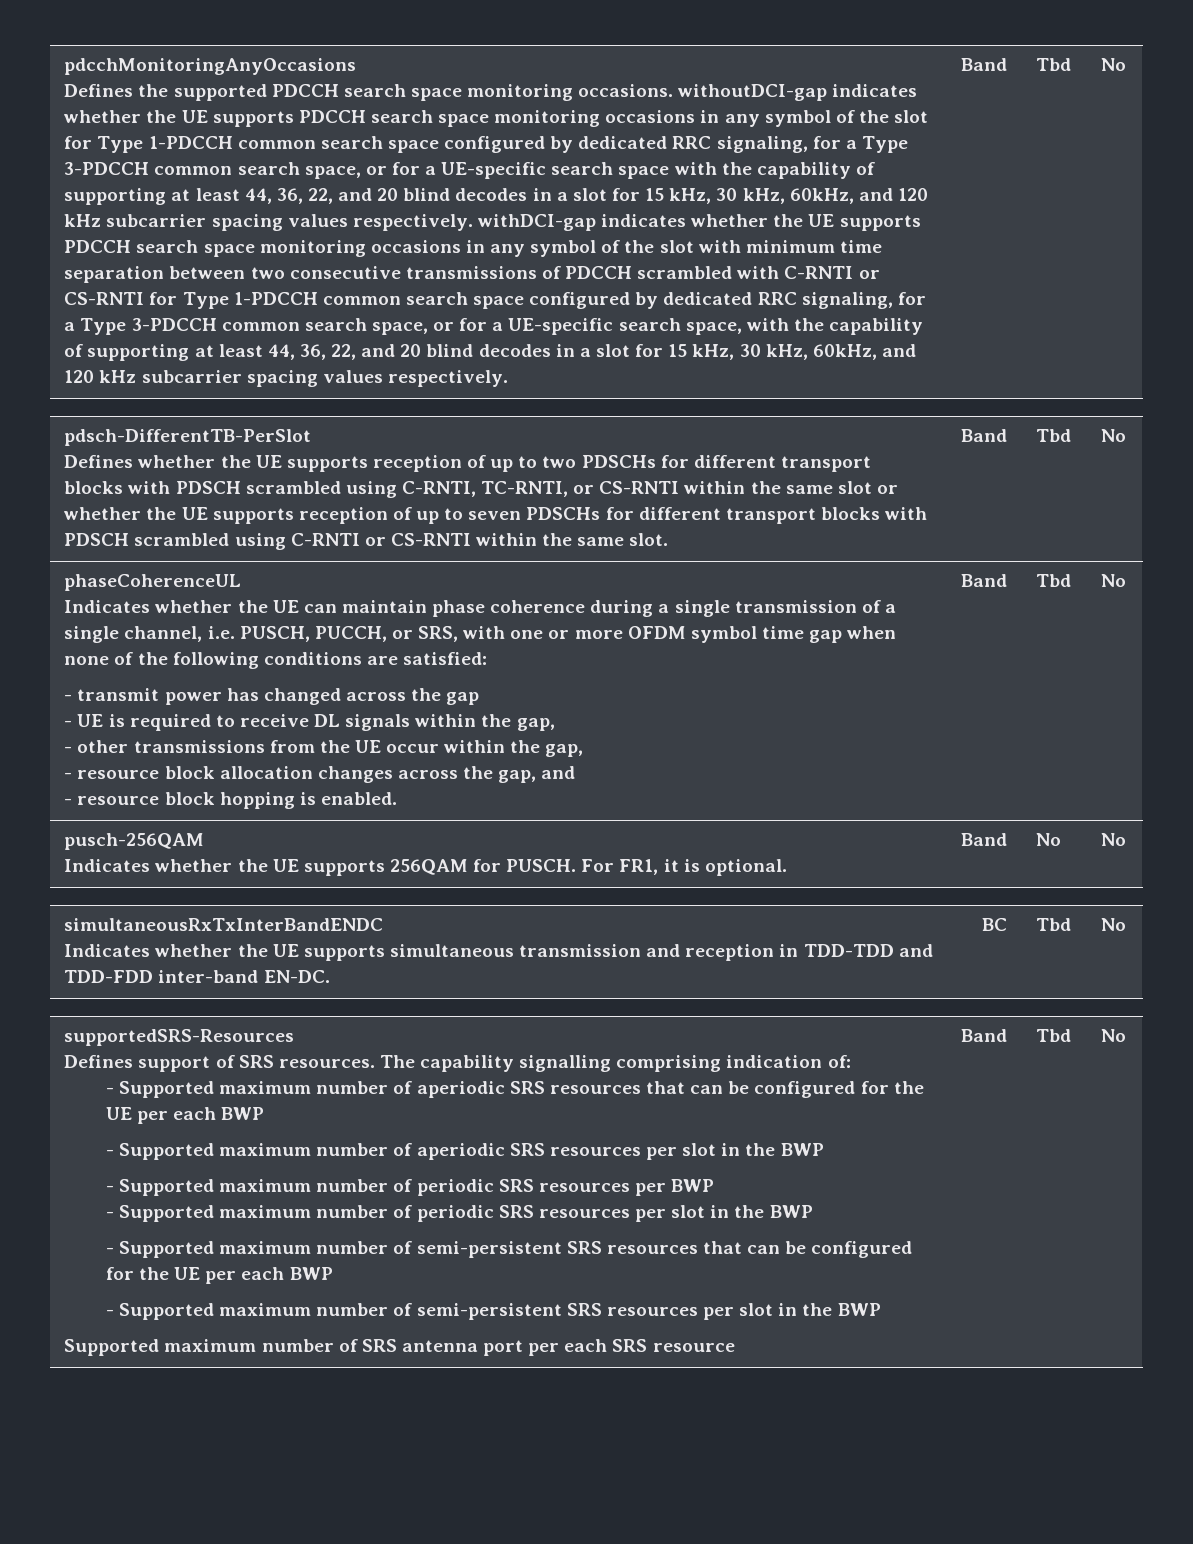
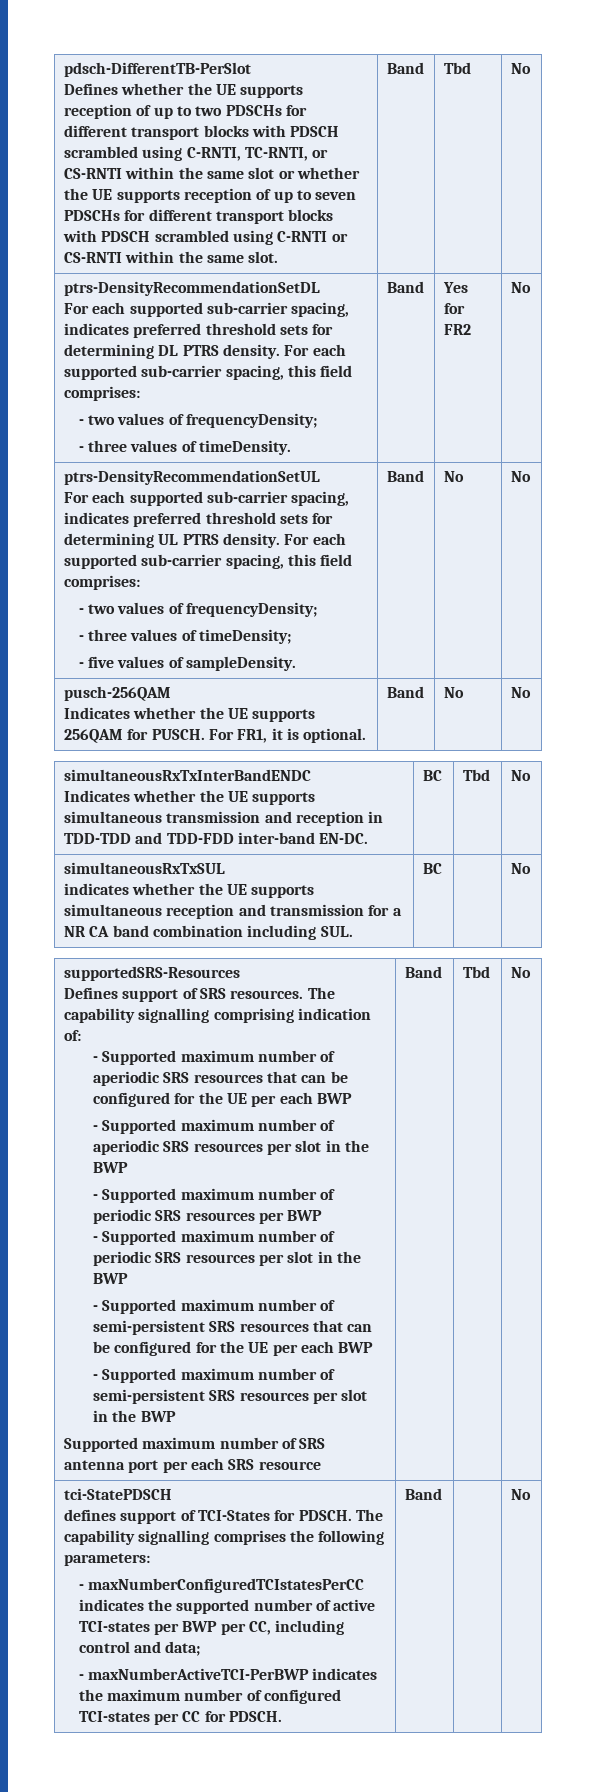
- pdcchMonitoringAnyOccasions
- Defines the supported PDCCH search space monitoring occasions. withoutDCI-gap indicates whether the UE supports PDCCH search space monitoring occasions in any symbol of the slot for Type 1-PDCCH common search space configured by dedicated RRC signaling, for a Type 3-PDCCH common search space, or for a UE-specific search space with the capability of supporting at least 44, 36, 22, and 20 blind decodes in a slot for 15 kHz, 30 kHz, 60kHz, and 120 kHz subcarrier spacing values respectively. withDCI-gap indicates whether the UE supports PDCCH search space monitoring occasions in any symbol of the slot with minimum time separation between two consecutive transmissions of PDCCH scrambled with C-RNTI or CS-RNTI for Type 1-PDCCH common search space configured by dedicated RRC signaling, for a Type 3-PDCCH common search space, or for a UE-specific search space, with the capability of supporting at least 44, 36, 22, and 20 blind decodes in a slot for 15 kHz, 30 kHz, 60kHz, and 120 kHz subcarrier spacing values respectively. | Band | Tbd | No
- phaseCoherenceUL
- Indicates whether the UE can maintain phase coherence during a single transmission of a single channel, i.e. PUSCH, PUCCH, or SRS, with one or more OFDM symbol time gap when none of the following conditions are satisfied:
- - transmit power has changed across the gap
- - UE is required to receive DL signals within the gap,
- - other transmissions from the UE occur within the gap,
- - resource block allocation changes across the gap, and
- - resource block hopping is enabled. | Band | Tbd
+ ptrs-DensityRecommendationSetDL
+ For each supported sub-carrier spacing, indicates preferred threshold sets for determining DL PTRS density. For each supported sub-carrier spacing, this field comprises:
+ - two values of frequencyDensity;
+ - three values of timeDensity. | Band | Yes for FR2 | No
+ ptrs-DensityRecommendationSetUL
+ For each supported sub-carrier spacing, indicates preferred threshold sets for determining UL PTRS density. For each supported sub-carrier spacing, this field comprises:
+ - two values of frequencyDensity;
+ - three values of timeDensity;
+ - five values of sampleDensity. | Band | No
+ simultaneousRxTxSUL
+ indicates whether the UE supports simultaneous reception and transmission for a NR CA band combination including SUL. | BC | | No
+ tci-StatePDSCH
+ defines support of TCI-States for PDSCH. The capability signalling comprises the following parameters:
+ - maxNumberConfiguredTCIstatesPerCC indicates the supported number of active TCI-states per BWP per CC, including control and data;
+ - maxNumberActiveTCI-PerBWP indicates the maximum number of configured TCI-states per CC for PDSCH. | Band | | No

